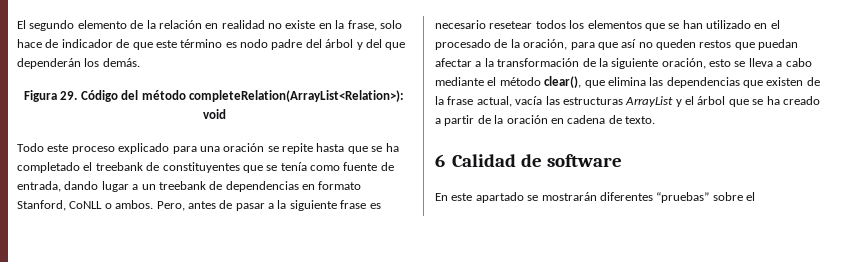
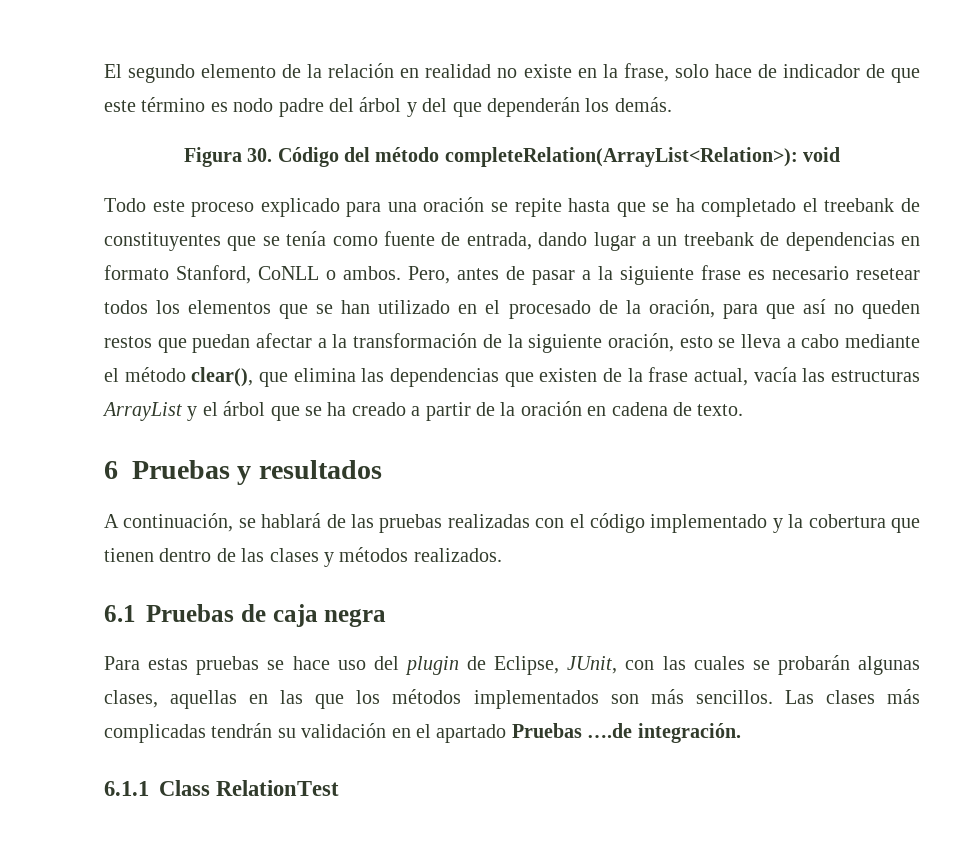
- Figura 29. Código del método completeRelation(ArrayList<Relation>): void
+ Figura 30. Código del método completeRelation(ArrayList<Relation>): void
- 6 Calidad de software
- En este apartado se mostrarán diferentes “pruebas” sobre el
+ 6 Pruebas y resultados
+ A continuación, se hablará de las pruebas realizadas con el código implementado y la cobertura que tienen dentro de las clases y métodos realizados.
+ 6.1 Pruebas de caja negra
+ Para estas pruebas se hace uso del plugin de Eclipse, JUnit, con las cuales se probarán algunas clases, aquellas en las que los métodos implementados son más sencillos. Las clases más complicadas tendrán su validación en el apartado Pruebas ….de integración.
+ 6.1.1 Class RelationTest

